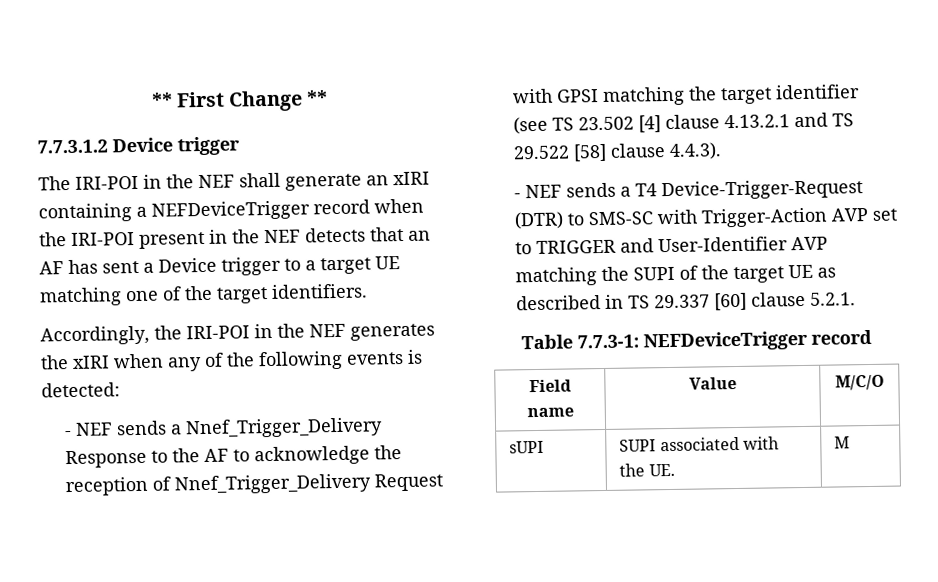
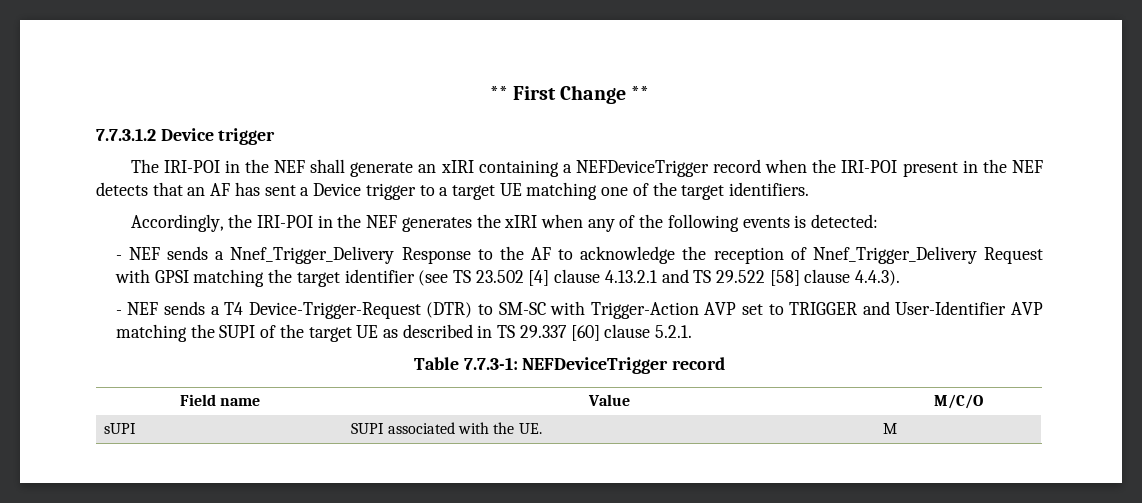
- - NEF sends a T4 Device-Trigger-Request (DTR) to SMS-SC with Trigger-Action AVP set to TRIGGER and User-Identifier AVP matching the SUPI of the target UE as described in TS 29.337 [60] clause 5.2.1.
+ - NEF sends a T4 Device-Trigger-Request (DTR) to SM-SC with Trigger-Action AVP set to TRIGGER and User-Identifier AVP matching the SUPI of the target UE as described in TS 29.337 [60] clause 5.2.1.

